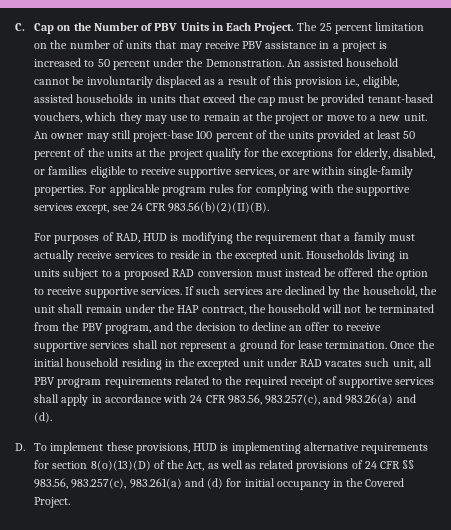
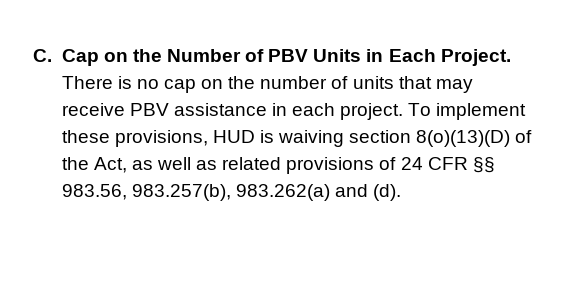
- The 25 percent limitation on the number of units that may receive PBV assistance in a project is increased to 50 percent under the Demonstration. An assisted household cannot be involuntarily displaced as a result of this provision i.e., eligible, assisted households in units that exceed the cap must be provided tenant-based vouchers, which they may use to remain at the project or move to a new unit. An owner may still project-base 100 percent of the units provided at least 50 percent of the units at the project qualify for the exceptions for elderly, disabled, or families eligible to receive supportive services, or are within single-family properties. For applicable program rules for complying with the supportive services except, see 24 CFR 983.56(b)(2)(II)(B).
- For purposes of RAD, HUD is modifying the requirement that a family must actually receive services to reside in the excepted unit. Households living in units subject to a proposed RAD conversion must instead be offered the option to receive supportive services. If such services are declined by the household, the unit shall remain under the HAP contract, the household will not be terminated from the PBV program, and the decision to decline an offer to receive supportive services shall not represent a ground for lease termination. Once the initial household residing in the excepted unit under RAD vacates such unit, all PBV program requirements related to the required receipt of supportive services shall apply in accordance with 24 CFR 983.56, 983.257(c), and 983.26(a) and (d).
- D. To implement these provisions, HUD is implementing alternative requirements for section 8(o)(13)(D) of the Act, as well as related provisions of 24 CFR §§ 983.56, 983.257(c), 983.261(a) and (d) for initial occupancy in the Covered Project.
+ There is no cap on the number of units that may receive PBV assistance in each project. To implement these provisions, HUD is waiving section 8(o)(13)(D) of the Act, as well as related provisions of 24 CFR §§ 983.56, 983.257(b), 983.262(a) and (d).

